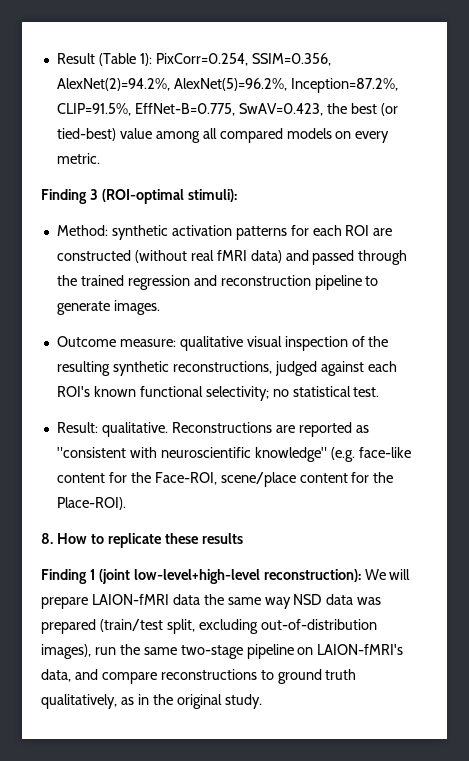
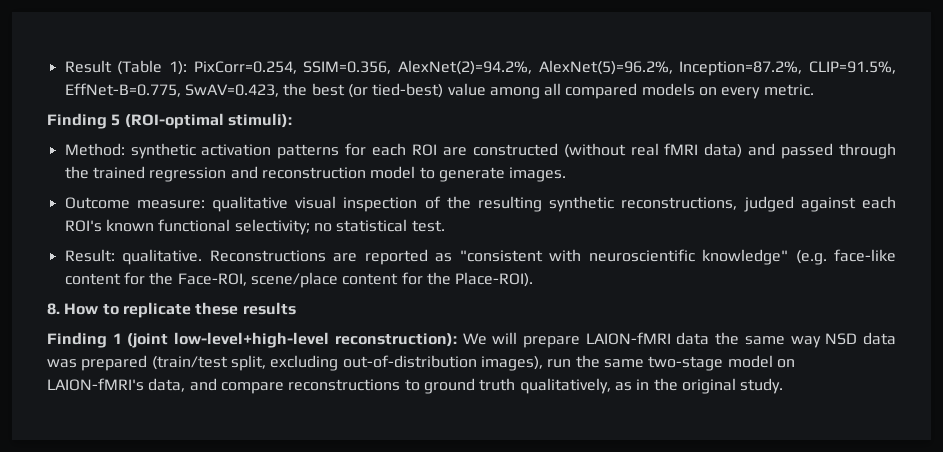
- Finding 3 (ROI-optimal stimuli):
+ Finding 5 (ROI-optimal stimuli):
- Method: synthetic activation patterns for each ROI are constructed (without real fMRI data) and passed through the trained regression and reconstruction pipeline to generate images.
+ Method: synthetic activation patterns for each ROI are constructed (without real fMRI data) and passed through the trained regression and reconstruction model to generate images.
- Finding 1 (joint low-level+high-level reconstruction): We will prepare LAION-fMRI data the same way NSD data was prepared (train/test split, excluding out-of-distribution images), run the same two-stage pipeline on LAION-fMRI's data, and compare reconstructions to ground truth qualitatively, as in the original study.
+ Finding 1 (joint low-level+high-level reconstruction): We will prepare LAION-fMRI data the same way NSD data was prepared (train/test split, excluding out-of-distribution images), run the same two-stage model on LAION-fMRI's data, and compare reconstructions to ground truth qualitatively, as in the original study.

